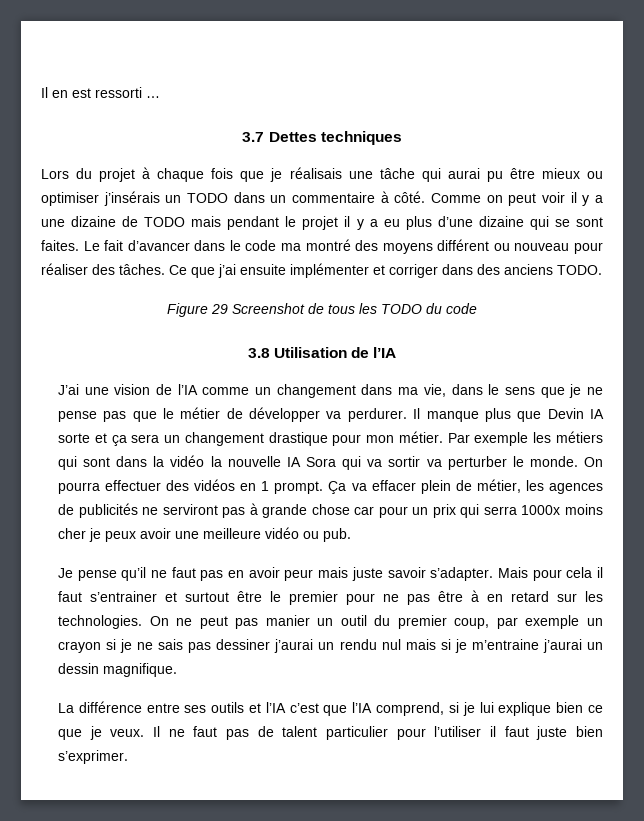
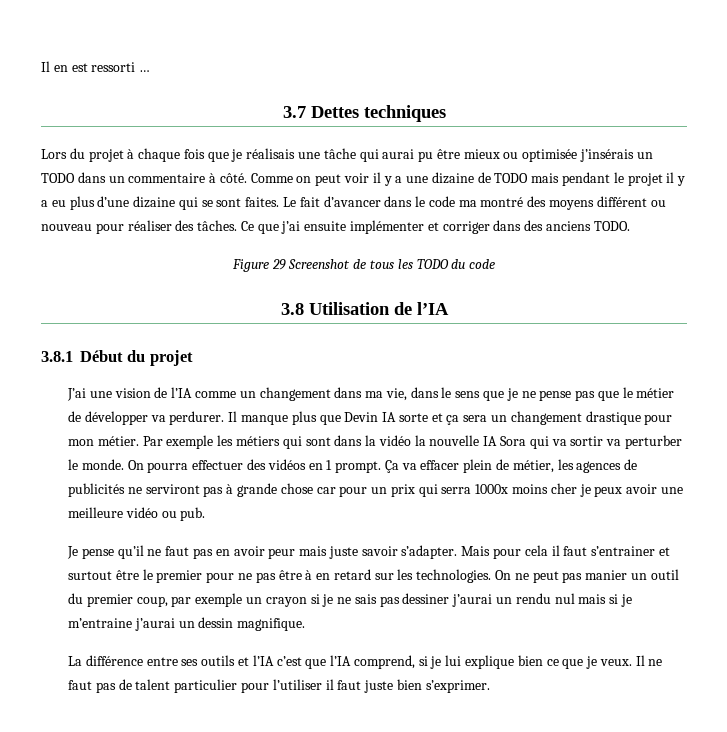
- Lors du projet à chaque fois que je réalisais une tâche qui aurai pu être mieux ou optimiser j’insérais un TODO dans un commentaire à côté.
+ Lors du projet à chaque fois que je réalisais une tâche qui aurai pu être mieux ou optimisée j’insérais un TODO dans un commentaire à côté.
+ 3.8.1 Début du projet

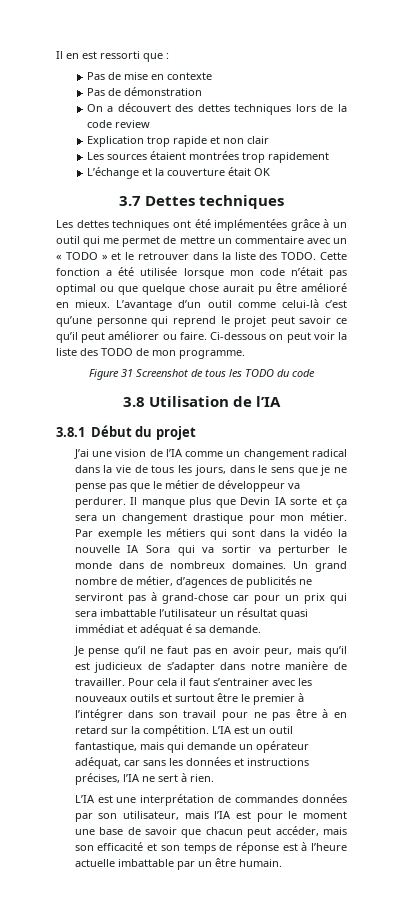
- Il en est ressorti …
+ Il en est ressorti que :
+ Pas de mise en contexte
+ Pas de démonstration
+ On a découvert des dettes techniques lors de la code review
+ Explication trop rapide et non clair
+ Les sources étaient montrées trop rapidement
+ L’échange et la couverture était OK
  3.7 Dettes techniques
- Lors du projet à chaque fois que je réalisais une tâche qui aurai pu être mieux ou optimisée j’insérais un TODO dans un commentaire à côté. Comme on peut voir il y a une dizaine de TODO mais pendant le projet il y a eu plus d’une dizaine qui se sont faites. Le fait d’avancer dans le code ma montré des moyens différent ou nouveau pour réaliser des tâches. Ce que j’ai ensuite implémenter et corriger dans des anciens TODO.
+ Les dettes techniques ont été implémentées grâce à un outil qui me permet de mettre un commentaire avec un « TODO » et le retrouver dans la liste des TODO. Cette fonction a été utilisée lorsque mon code n’était pas optimal ou que quelque chose aurait pu être amélioré en mieux. L’avantage d’un outil comme celui-là c’est qu’une personne qui reprend le projet peut savoir ce qu’il peut améliorer ou faire. Ci-dessous on peut voir la liste des TODO de mon programme.
- Figure 29 Screenshot de tous les TODO du code
+ Figure 31 Screenshot de tous les TODO du code
- J’ai une vision de l’IA comme un changement dans ma vie, dans le sens que je ne pense pas que le métier de développer va perdurer.
+ J’ai une vision de l’IA comme un changement radical dans la vie de tous les jours, dans le sens que je ne pense pas que le métier de développeur va perdurer.
- Par exemple les métiers qui sont dans la vidéo la nouvelle IA Sora qui va sortir va perturber le monde. On pourra effectuer des vidéos en 1 prompt. Ça va effacer plein de métier, les agences de publicités ne serviront pas à grande chose car pour un prix qui serra 1000x moins cher je peux avoir une meilleure vidéo ou pub.
+ Par exemple les métiers qui sont dans la vidéo la nouvelle IA Sora qui va sortir va perturber le monde dans de nombreux domaines. Un grand nombre de métier, d’agences de publicités ne serviront pas à grand-chose car pour un prix qui sera imbattable l’utilisateur un résultat quasi immédiat et adéquat é sa demande.
- Je pense qu’il ne faut pas en avoir peur mais juste savoir s’adapter. Mais pour cela il faut s’entrainer et surtout être le premier pour ne pas être à en retard sur les technologies. On ne peut pas manier un outil du premier coup, par exemple un crayon si je ne sais pas dessiner j’aurai un rendu nul mais si je m’entraine j’aurai un dessin magnifique.
- La différence entre ses outils et l’IA c’est que l’IA comprend, si je lui explique bien ce que je veux. Il ne faut pas de talent particulier pour l’utiliser il faut juste bien s’exprimer.
+ Je pense qu’il ne faut pas en avoir peur, mais qu’il est judicieux de s’adapter dans notre manière de travailler. Pour cela il faut s’entrainer avec les nouveaux outils et surtout être le premier à l’intégrer dans son travail pour ne pas être à en retard sur la compétition. L’IA est un outil fantastique, mais qui demande un opérateur adéquat, car sans les données et instructions précises, l’IA ne sert à rien.
+ L’IA est une interprétation de commandes données par son utilisateur, mais l’IA est pour le moment une base de savoir que chacun peut accéder, mais son efficacité et son temps de réponse est à l’heure actuelle imbattable par un être humain.

